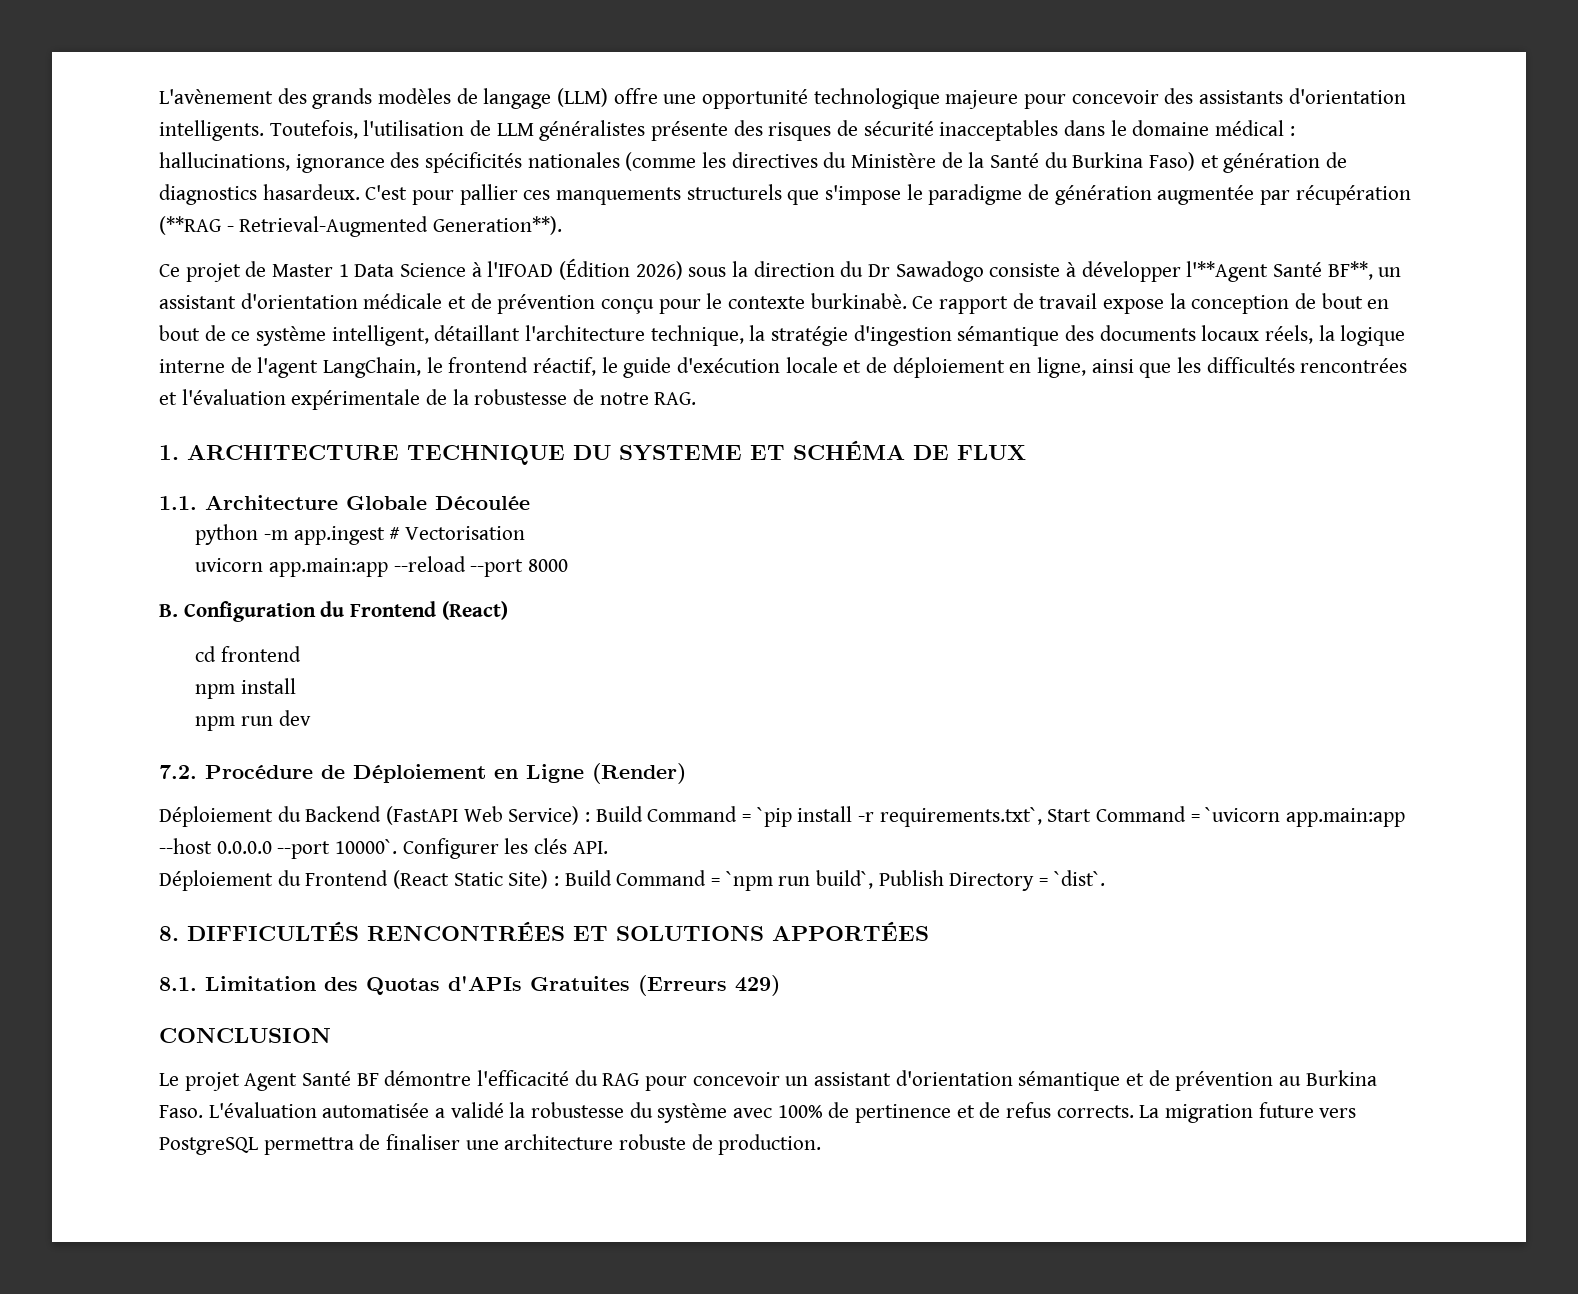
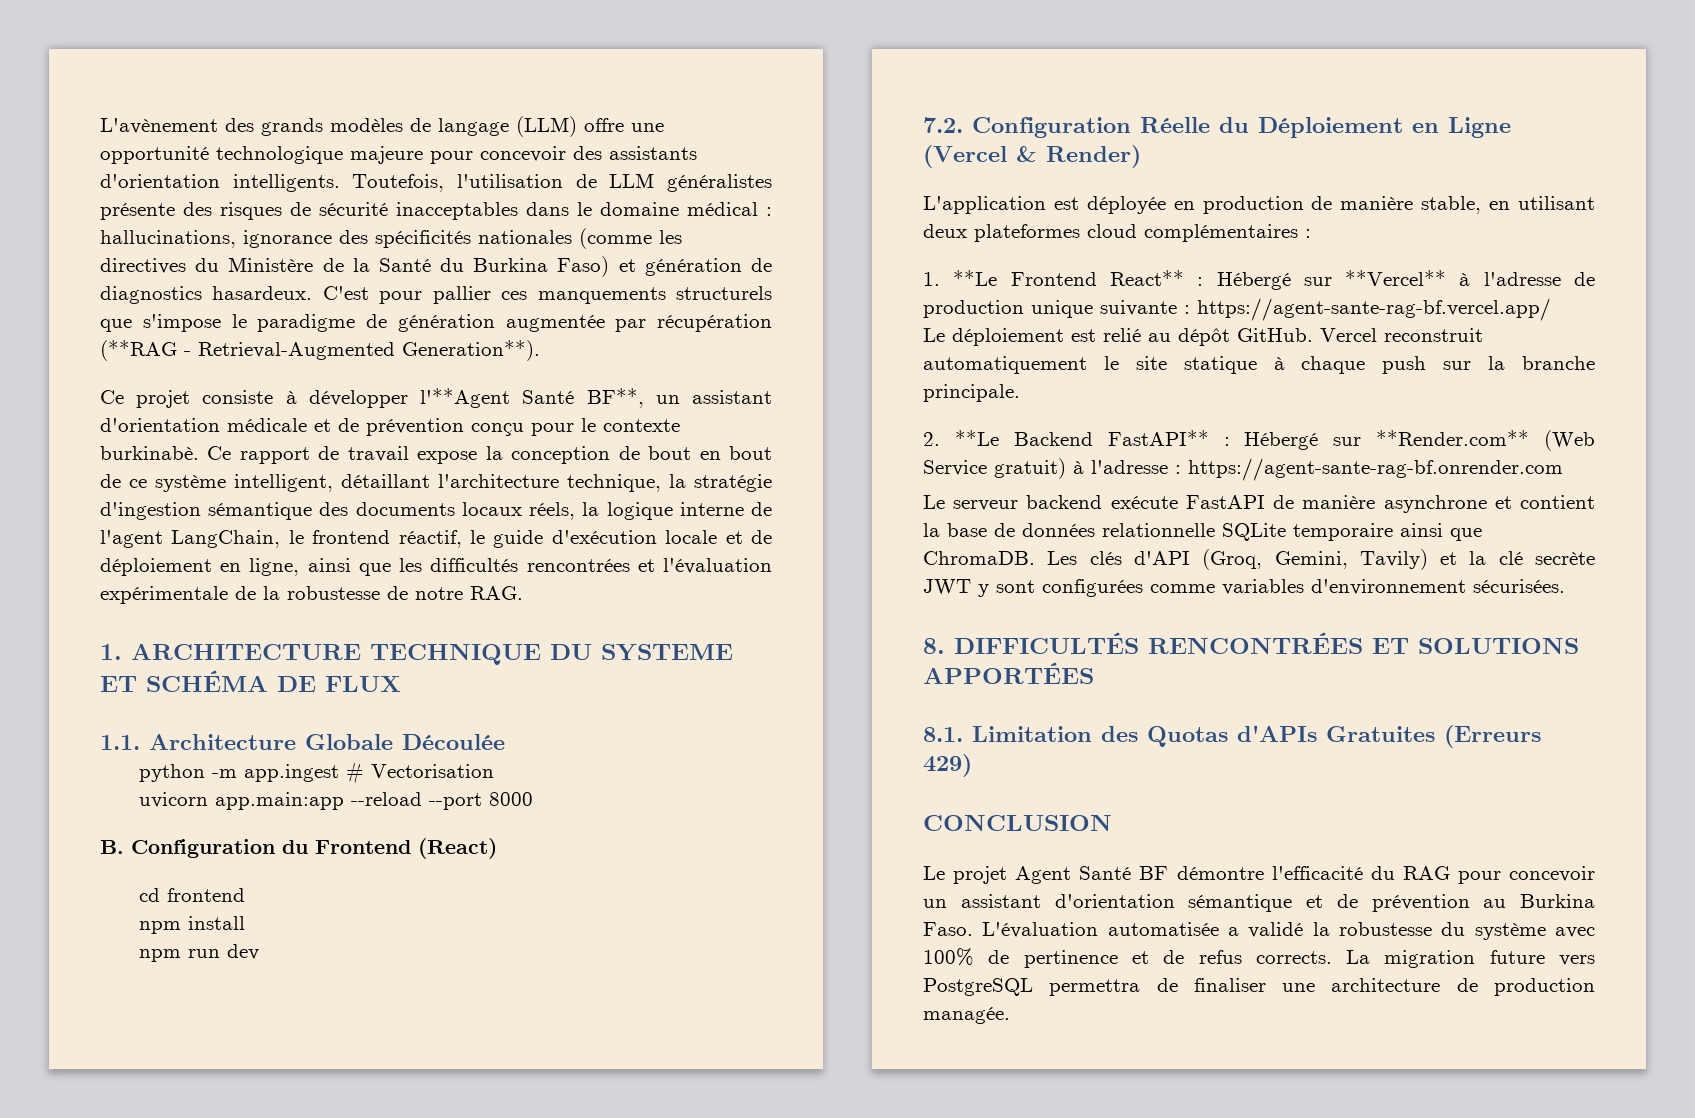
- Ce projet de Master 1 Data Science à l'IFOAD (Édition 2026) sous la direction du Dr Sawadogo consiste à développer l'**Agent Santé BF**, un assistant d'orientation médicale et de prévention conçu pour le contexte burkinabè.
+ Ce projet consiste à développer l'**Agent Santé BF**, un assistant d'orientation médicale et de prévention conçu pour le contexte burkinabè.
- 7.2. Procédure de Déploiement en Ligne (Render)
- Déploiement du Backend (FastAPI Web Service) : Build Command = `pip install -r requirements.txt`, Start Command = `uvicorn app.main:app --host 0.0.0.0 --port 10000`. Configurer les clés API.
- Déploiement du Frontend (React Static Site) : Build Command = `npm run build`, Publish Directory = `dist`.
+ 7.2. Configuration Réelle du Déploiement en Ligne (Vercel & Render)
+ L'application est déployée en production de manière stable, en utilisant deux plateformes cloud complémentaires :
+ 1. **Le Frontend React** : Hébergé sur **Vercel** à l'adresse de production unique suivante : https://agent-sante-rag-bf.vercel.app/
+ Le déploiement est relié au dépôt GitHub. Vercel reconstruit automatiquement le site statique à chaque push sur la branche principale.
+ 2. **Le Backend FastAPI** : Hébergé sur **Render.com** (Web Service gratuit) à l'adresse : https://agent-sante-rag-bf.onrender.com
+ Le serveur backend exécute FastAPI de manière asynchrone et contient la base de données relationnelle SQLite temporaire ainsi que ChromaDB. Les clés d'API (Groq, Gemini, Tavily) et la clé secrète JWT y sont configurées comme variables d'environnement sécurisées.
- La migration future vers PostgreSQL permettra de finaliser une architecture robuste de production.
+ La migration future vers PostgreSQL permettra de finaliser une architecture de production managée.

